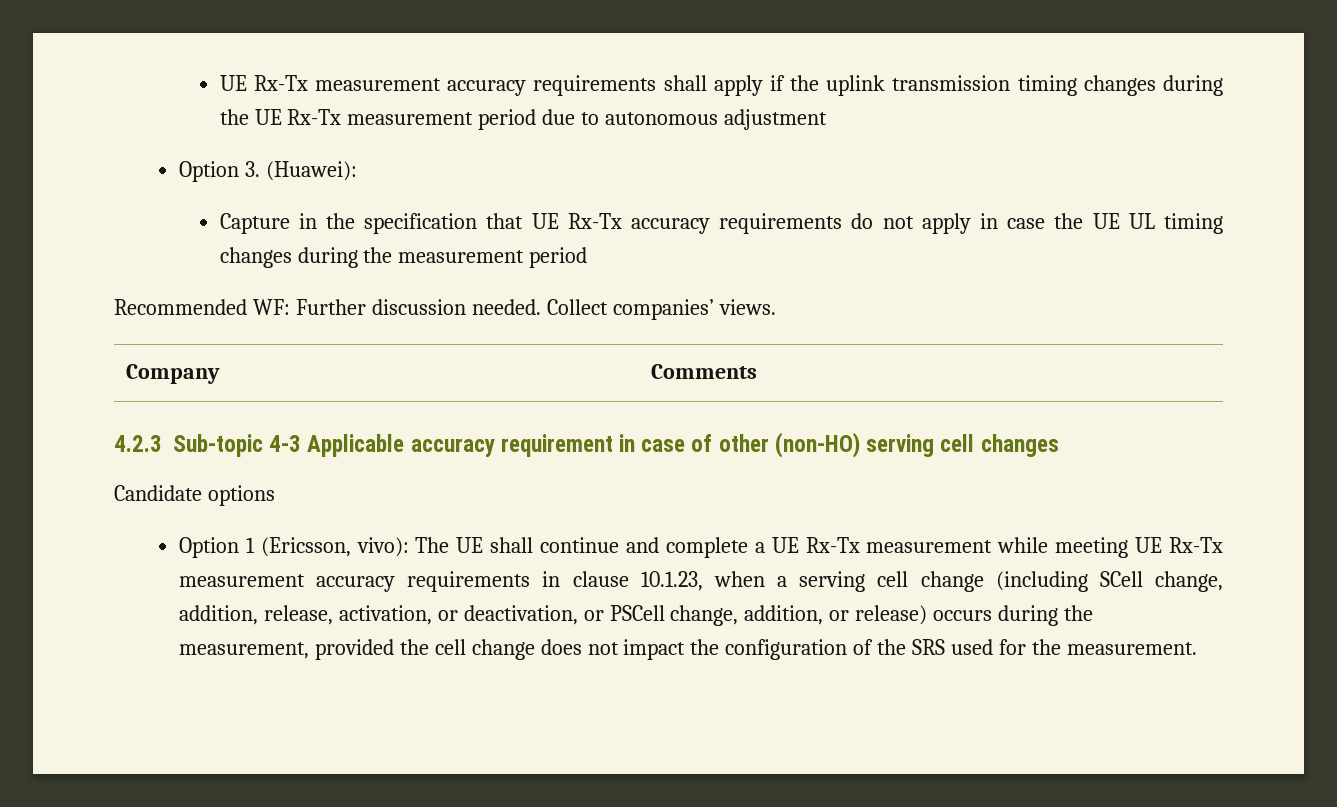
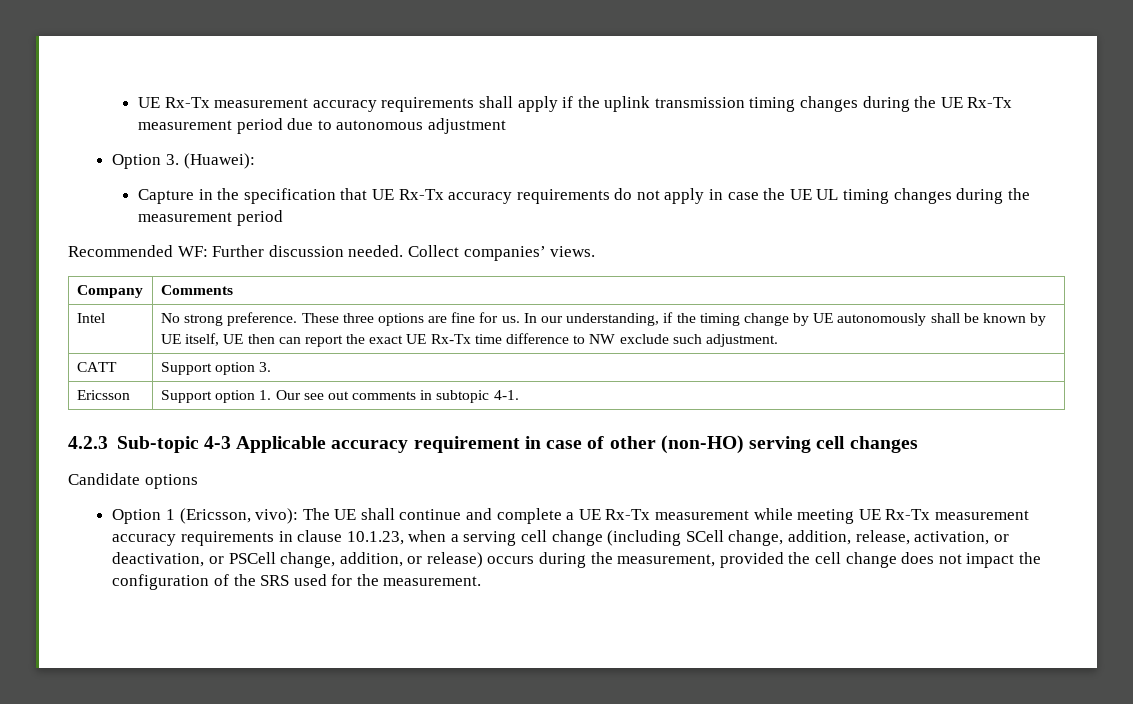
+ Intel | No strong preference. These three options are fine for us. In our understanding, if the timing change by UE autonomously shall be known by UE itself, UE then can report the exact UE Rx-Tx time difference to NW exclude such adjustment.
+ CATT | Support option 3.
+ Ericsson | Support option 1. Our see out comments in subtopic 4-1.

